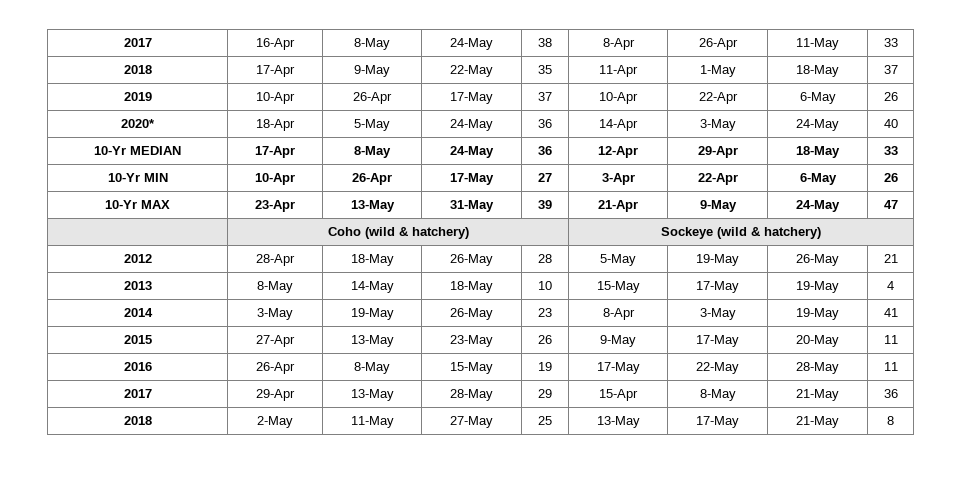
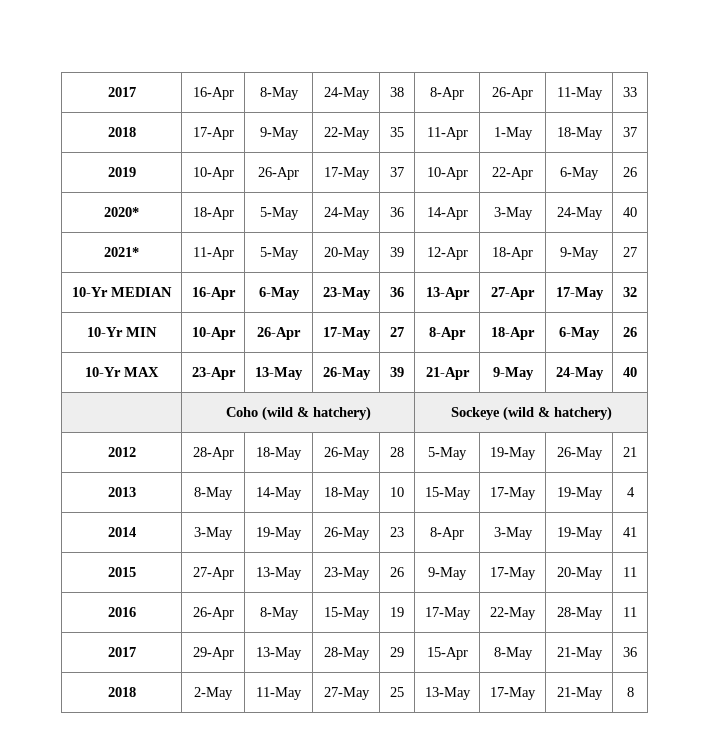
- 10-Yr MEDIAN | 17-Apr | 8-May | 24-May | 36 | 12-Apr | 29-Apr | 18-May | 33
+ 2021* | 11-Apr | 5-May | 20-May | 39 | 12-Apr | 18-Apr | 9-May | 27
+ 10-Yr MEDIAN | 16-Apr | 6-May | 23-May | 36 | 13-Apr | 27-Apr | 17-May | 32
- 10-Yr MIN | 10-Apr | 26-Apr | 17-May | 27 | 3-Apr | 22-Apr | 6-May | 26
+ 10-Yr MIN | 10-Apr | 26-Apr | 17-May | 27 | 8-Apr | 18-Apr | 6-May | 26
- 10-Yr MAX | 23-Apr | 13-May | 31-May | 39 | 21-Apr | 9-May | 24-May | 47
+ 10-Yr MAX | 23-Apr | 13-May | 26-May | 39 | 21-Apr | 9-May | 24-May | 40

